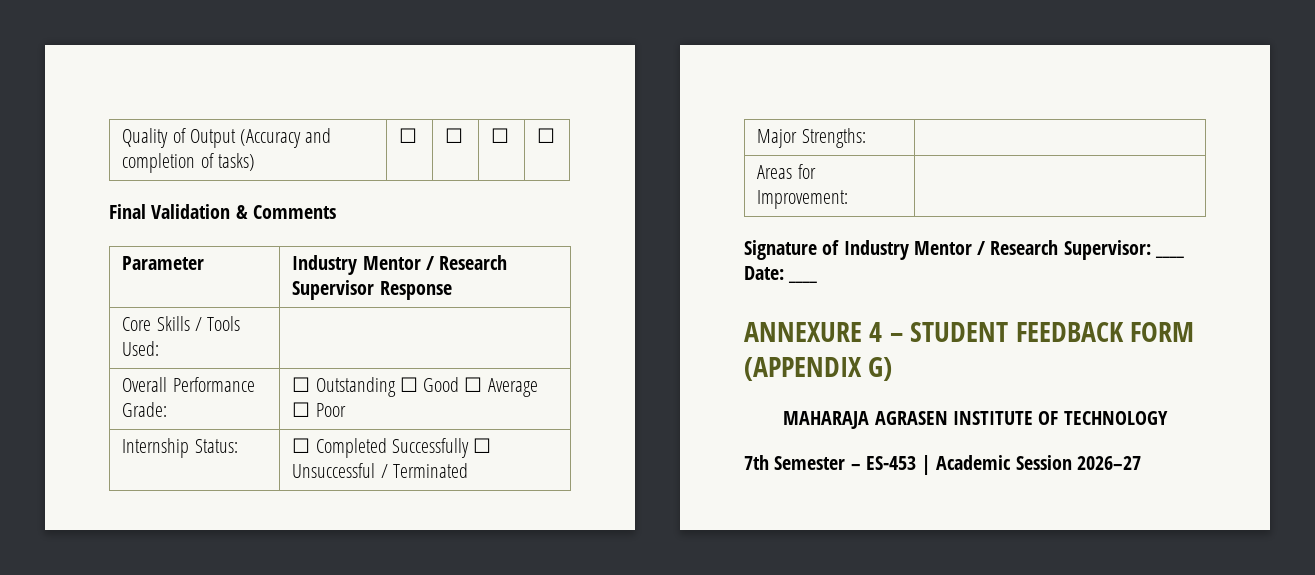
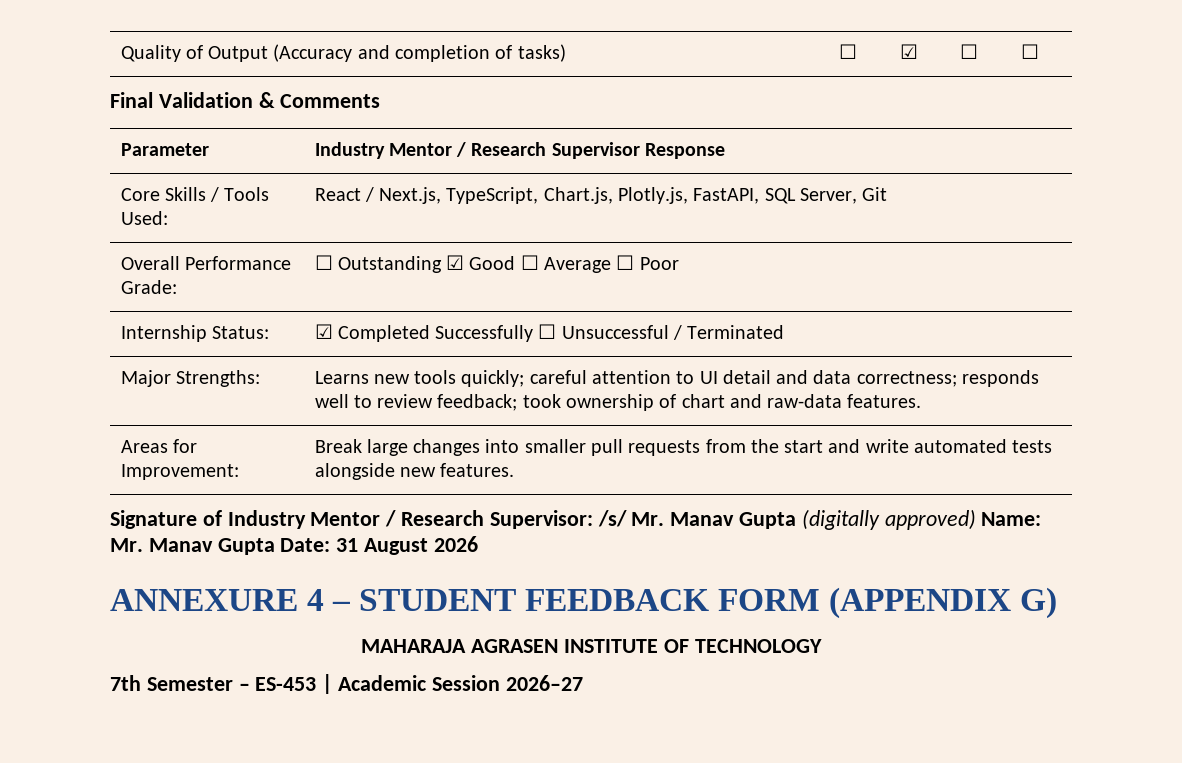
- Quality of Output (Accuracy and completion of tasks) | ☐ | ☐ | ☐ | ☐
+ Quality of Output (Accuracy and completion of tasks) | ☐ | ☑ | ☐ | ☐
- Core Skills / Tools Used: |
+ Core Skills / Tools Used: | React / Next.js, TypeScript, Chart.js, Plotly.js, FastAPI, SQL Server, Git
- Overall Performance Grade: | ☐ Outstanding ☐ Good ☐ Average ☐ Poor
+ Overall Performance Grade: | ☐ Outstanding ☑ Good ☐ Average ☐ Poor
- Internship Status: | ☐ Completed Successfully ☐ Unsuccessful / Terminated
+ Internship Status: | ☑ Completed Successfully ☐ Unsuccessful / Terminated
- Major Strengths: |
- Areas for Improvement: |
+ Major Strengths: | Learns new tools quickly; careful attention to UI detail and data correctness; responds well to review feedback; took ownership of chart and raw-data features.
+ Areas for Improvement: | Break large changes into smaller pull requests from the start and write automated tests alongside new features.
- Signature of Industry Mentor / Research Supervisor: ____ Date: ____
+ Signature of Industry Mentor / Research Supervisor: /s/ Mr. Manav Gupta (digitally approved) Name: Mr. Manav Gupta Date: 31 August 2026

